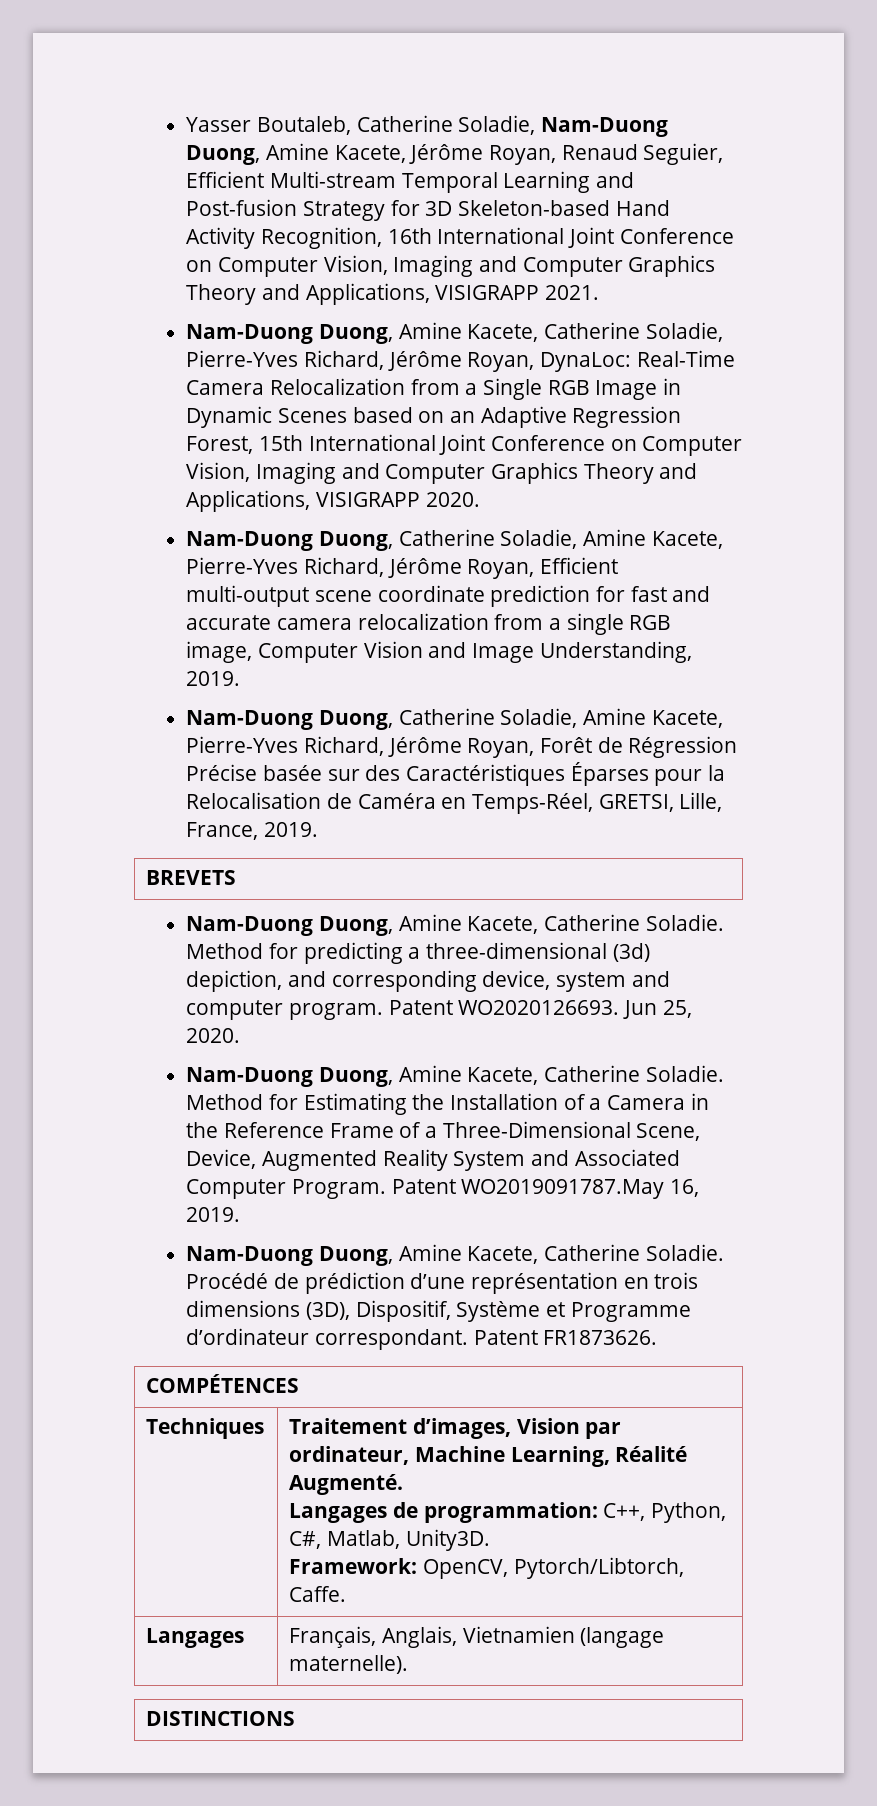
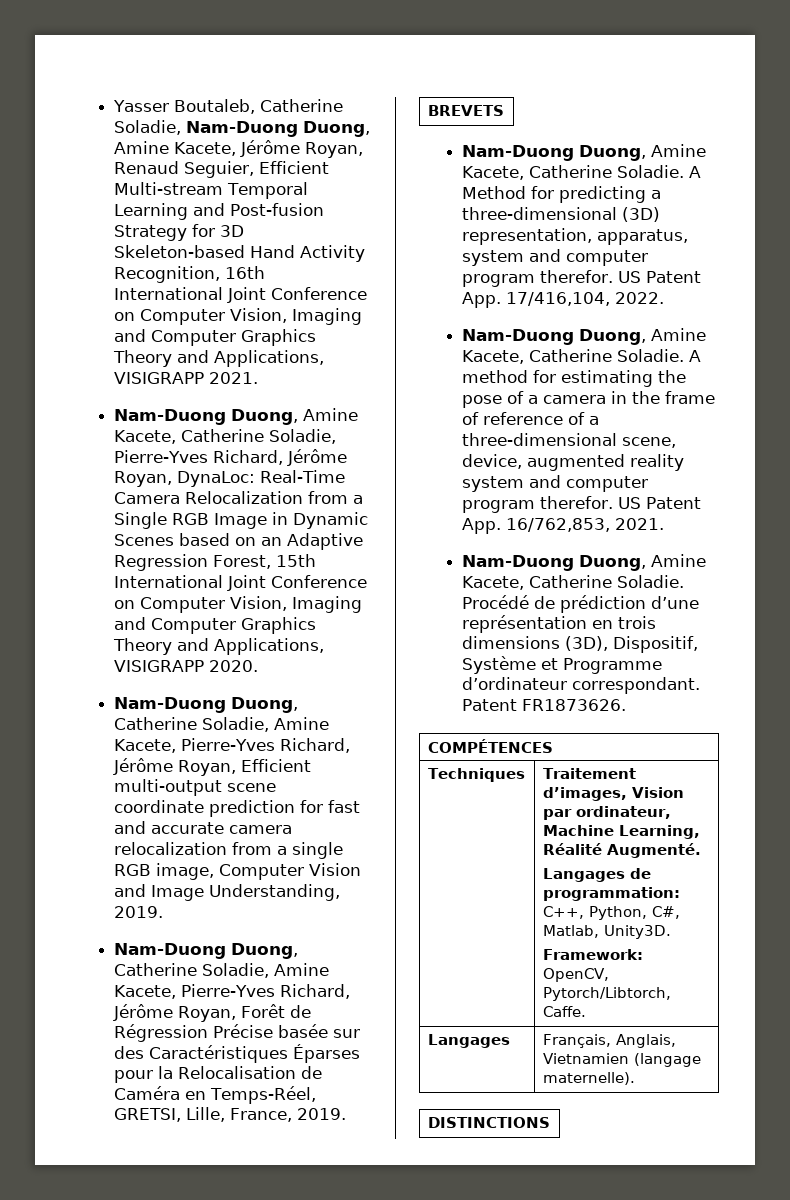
- Method for predicting a three-dimensional (3d) depiction, and corresponding device, system and computer program. Patent WO2020126693. Jun 25, 2020.
- Nam-Duong Duong, Amine Kacete, Catherine Soladie. Method for Estimating the Installation of a Camera in the Reference Frame of a Three-Dimensional Scene, Device, Augmented Reality System and Associated Computer Program. Patent WO2019091787.May 16, 2019.
+ A Method for predicting a three-dimensional (3D) representation, apparatus, system and computer program therefor. US Patent App. 17/416,104, 2022.
+ Nam-Duong Duong, Amine Kacete, Catherine Soladie. A method for estimating the pose of a camera in the frame of reference of a three-dimensional scene, device, augmented reality system and computer program therefor. US Patent App. 16/762,853, 2021.

